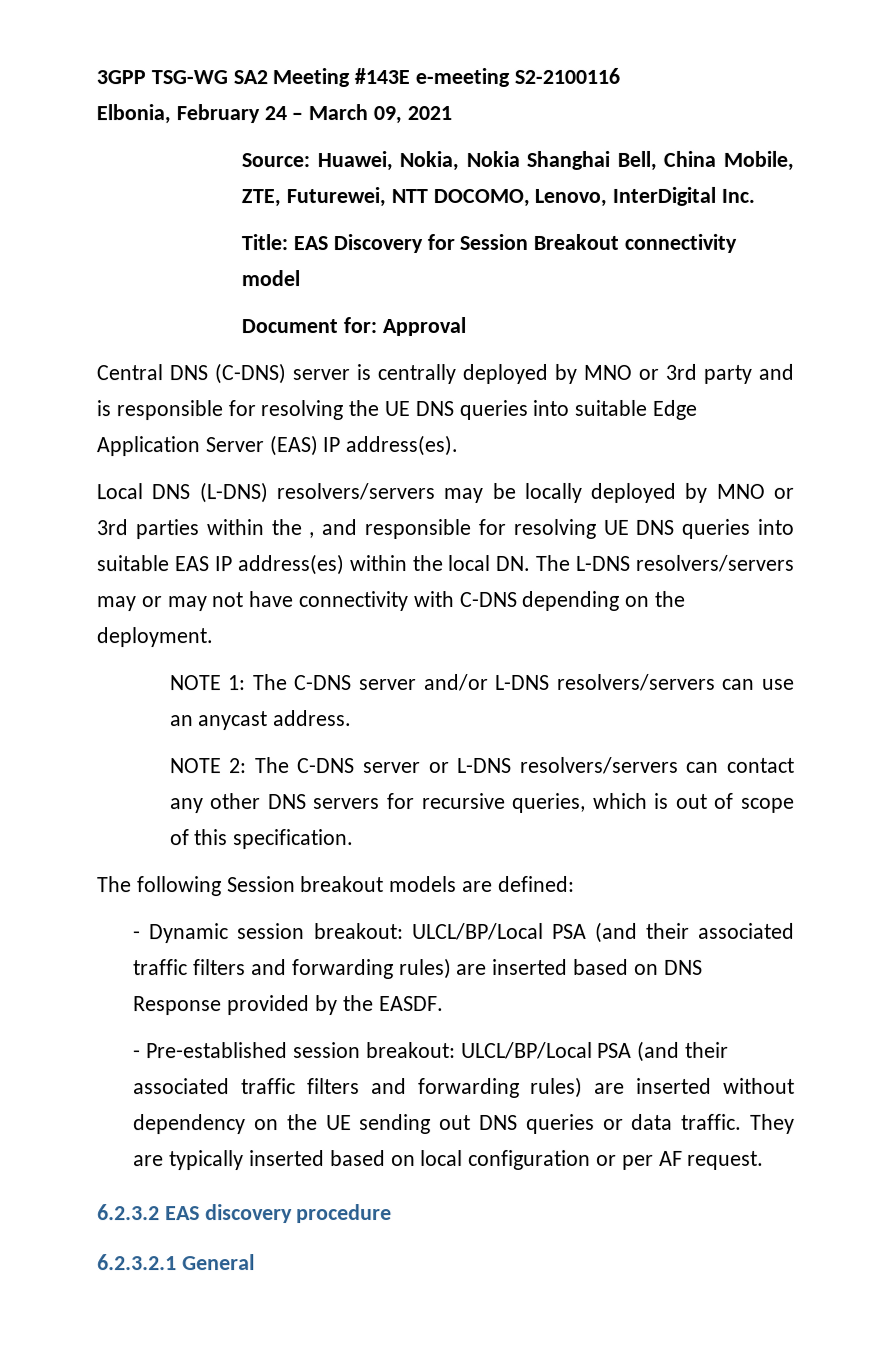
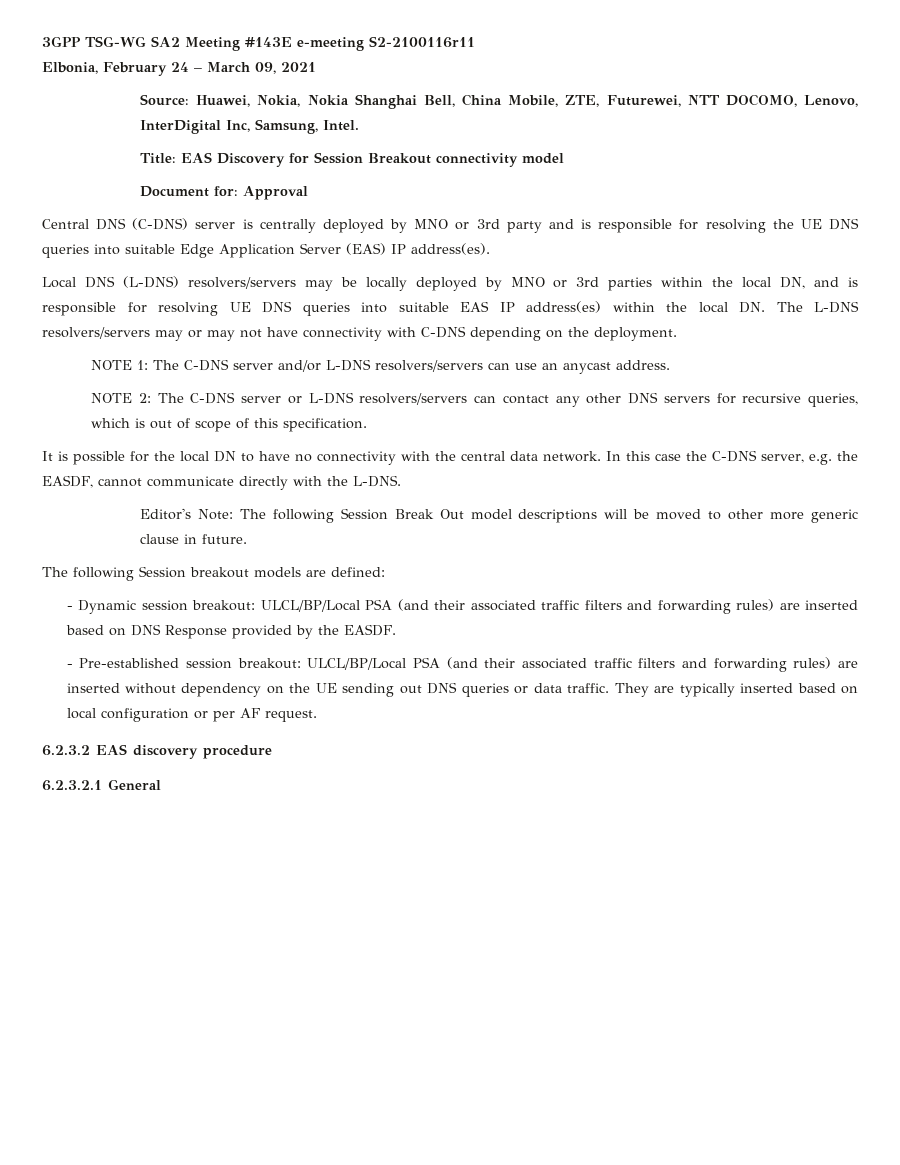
- 3GPP TSG-WG SA2 Meeting #143E e-meeting S2-2100116
+ 3GPP TSG-WG SA2 Meeting #143E e-meeting S2-2100116r11
- Source: Huawei, Nokia, Nokia Shanghai Bell, China Mobile, ZTE, Futurewei, NTT DOCOMO, Lenovo, InterDigital Inc.
+ Source: Huawei, Nokia, Nokia Shanghai Bell, China Mobile, ZTE, Futurewei, NTT DOCOMO, Lenovo, InterDigital Inc, Samsung, Intel.
- Local DNS (L-DNS) resolvers/servers may be locally deployed by MNO or 3rd parties within the , and responsible for resolving UE DNS queries into suitable EAS IP address(es) within the local DN. The L-DNS resolvers/servers may or may not have connectivity with C-DNS depending on the deployment.
+ Local DNS (L-DNS) resolvers/servers may be locally deployed by MNO or 3rd parties within the local DN, and is responsible for resolving UE DNS queries into suitable EAS IP address(es) within the local DN. The L-DNS resolvers/servers may or may not have connectivity with C-DNS depending on the deployment.
+ It is possible for the local DN to have no connectivity with the central data network. In this case the C-DNS server, e.g. the EASDF, cannot communicate directly with the L-DNS.
+ Editor's Note: The following Session Break Out model descriptions will be moved to other more generic clause in future.

